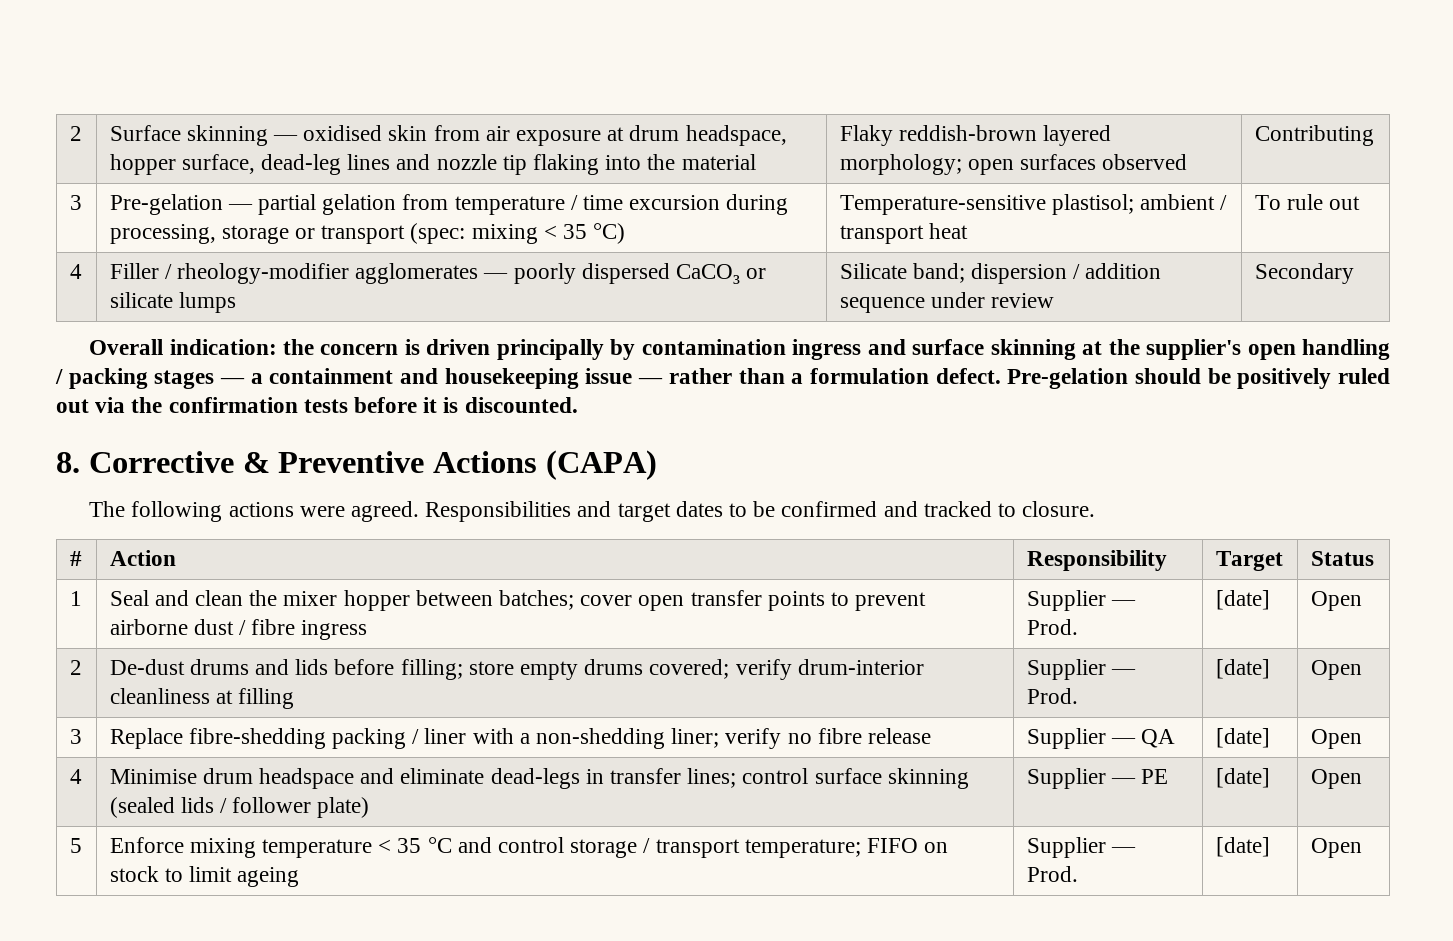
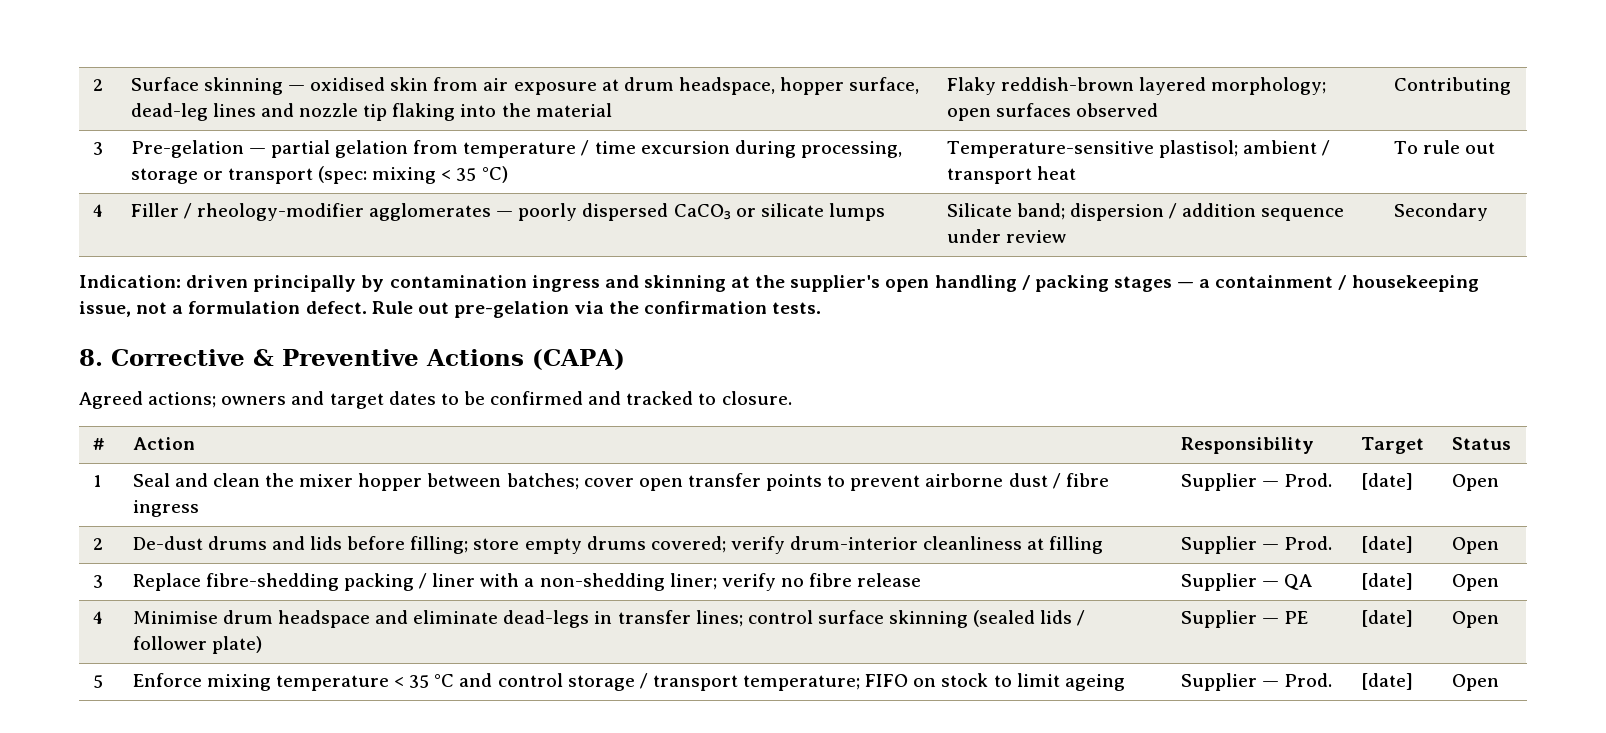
- Overall indication: the concern is driven principally by contamination ingress and surface skinning at the supplier's open handling / packing stages — a containment and housekeeping issue — rather than a formulation defect. Pre-gelation should be positively ruled out via the confirmation tests before it is discounted.
+ Indication: driven principally by contamination ingress and skinning at the supplier's open handling / packing stages — a containment / housekeeping issue, not a formulation defect. Rule out pre-gelation via the confirmation tests.
- The following actions were agreed. Responsibilities and target dates to be confirmed and tracked to closure.
+ Agreed actions; owners and target dates to be confirmed and tracked to closure.

